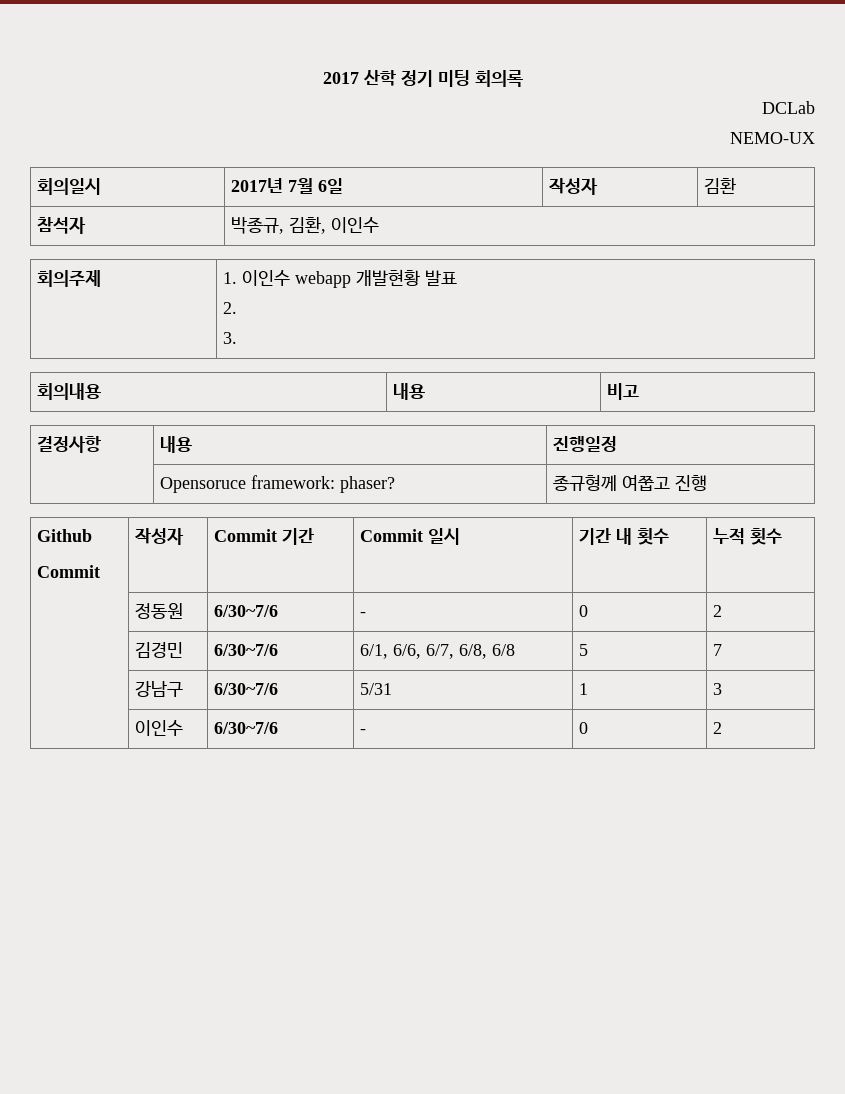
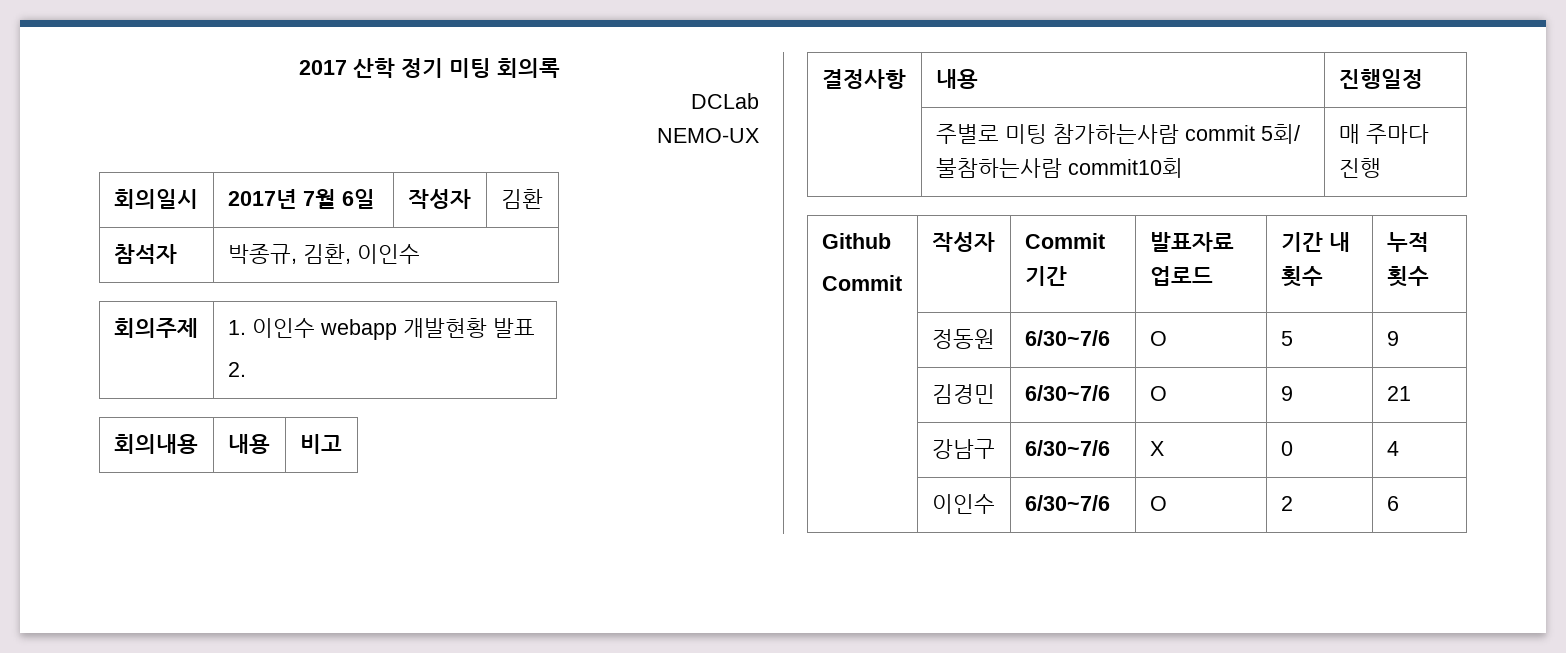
  회의주제 | 1. 이인수 webapp 개발현황 발표
  2.
- 3.
- | Opensoruce framework: phaser? | 종규형께 여쭙고 진행
+ | 주별로 미팅 참가하는사람 commit 5회/ 불참하는사람 commit10회 | 매 주마다 진행
  Github
- Commit | 작성자 | Commit 기간 | Commit 일시 | 기간 내 횟수 | 누적 횟수
+ Commit | 작성자 | Commit 기간 | 발표자료 업로드 | 기간 내 횟수 | 누적 횟수
- | 정동원 | 6/30~7/6 | - | 0 | 2
+ | 정동원 | 6/30~7/6 | O | 5 | 9
- | 김경민 | 6/30~7/6 | 6/1, 6/6, 6/7, 6/8, 6/8 | 5 | 7
+ | 김경민 | 6/30~7/6 | O | 9 | 21
- | 강남구 | 6/30~7/6 | 5/31 | 1 | 3
+ | 강남구 | 6/30~7/6 | X | 0 | 4
- | 이인수 | 6/30~7/6 | - | 0 | 2
+ | 이인수 | 6/30~7/6 | O | 2 | 6

